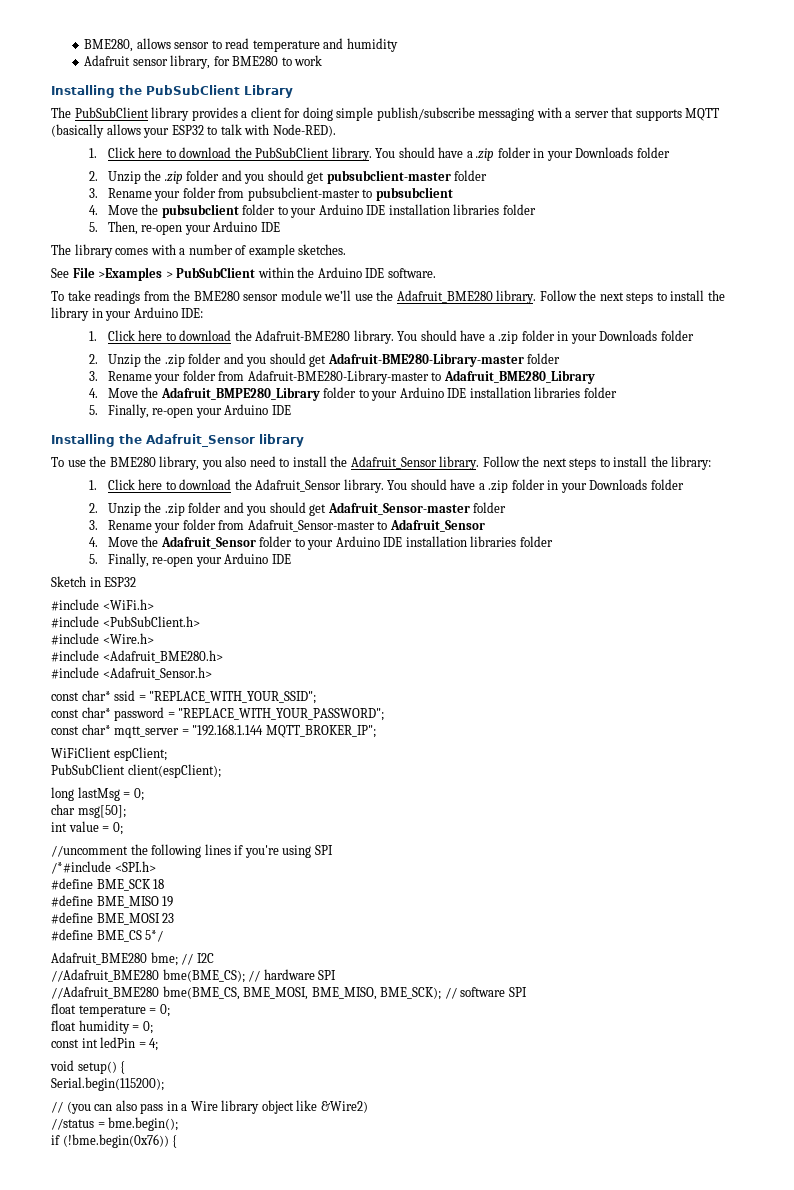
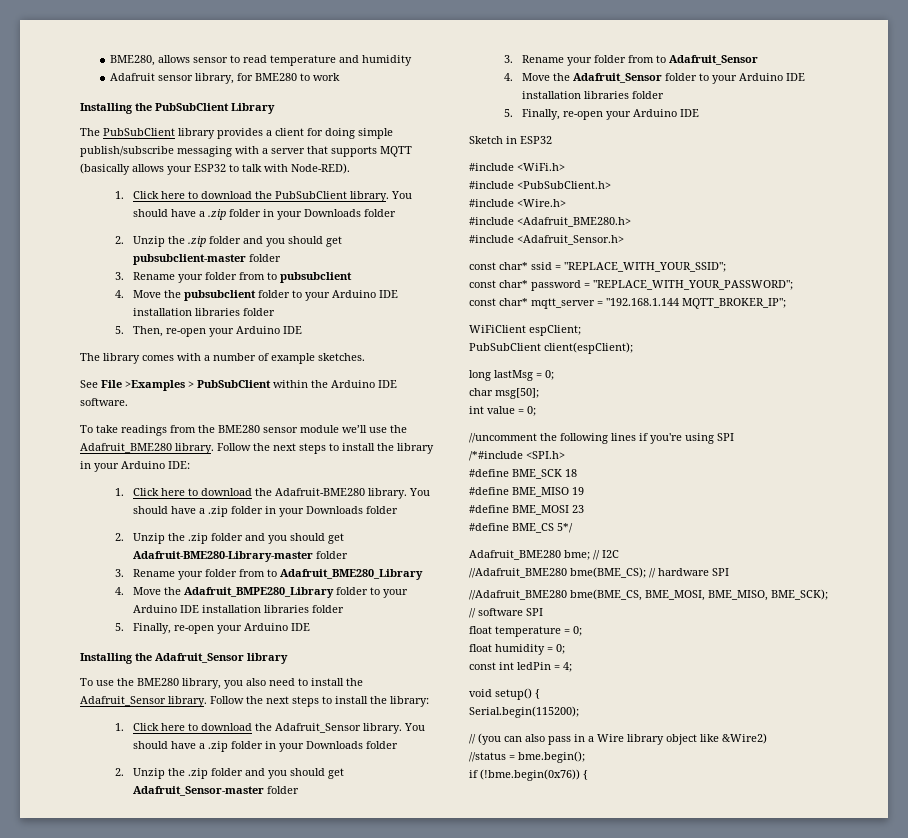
- 3. Rename your folder from pubsubclient-master to pubsubclient
+ 3. Rename your folder from to pubsubclient
- 3. Rename your folder from Adafruit-BME280-Library-master to Adafruit_BME280_Library
+ 3. Rename your folder from to Adafruit_BME280_Library
- 3. Rename your folder from Adafruit_Sensor-master to Adafruit_Sensor
+ 3. Rename your folder from to Adafruit_Sensor

